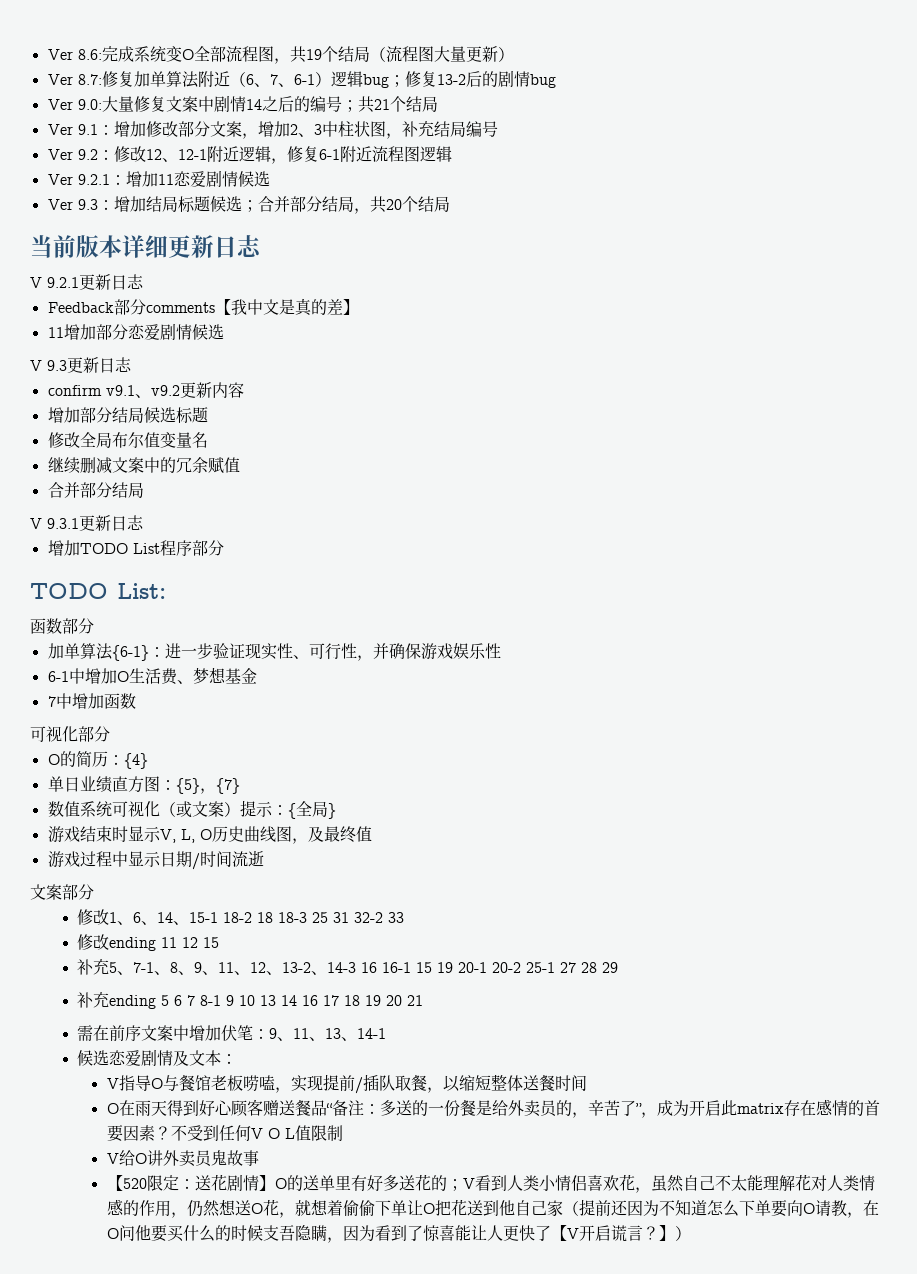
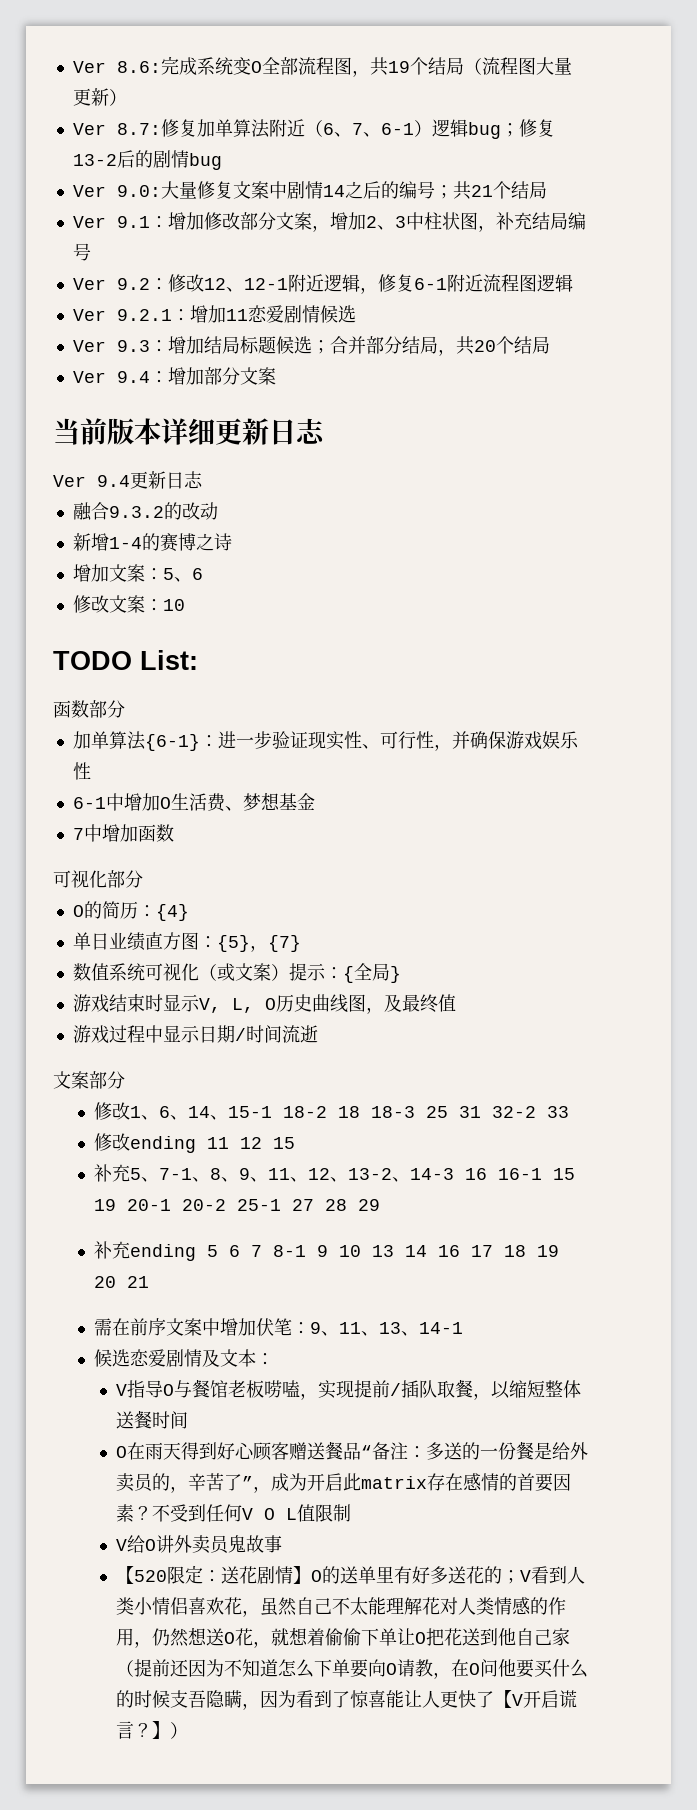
+ Ver 9.4：增加部分文案
- V 9.2.1更新日志
- Feedback部分comments【我中文是真的差】
- 11增加部分恋爱剧情候选
- V 9.3更新日志
- confirm v9.1、v9.2更新内容
- 增加部分结局候选标题
- 修改全局布尔值变量名
- 继续删减文案中的冗余赋值
- 合并部分结局
- V 9.3.1更新日志
- 增加TODO List程序部分
+ Ver 9.4更新日志
+ 融合9.3.2的改动
+ 新增1-4的赛博之诗
+ 增加文案：5、6
+ 修改文案：10

